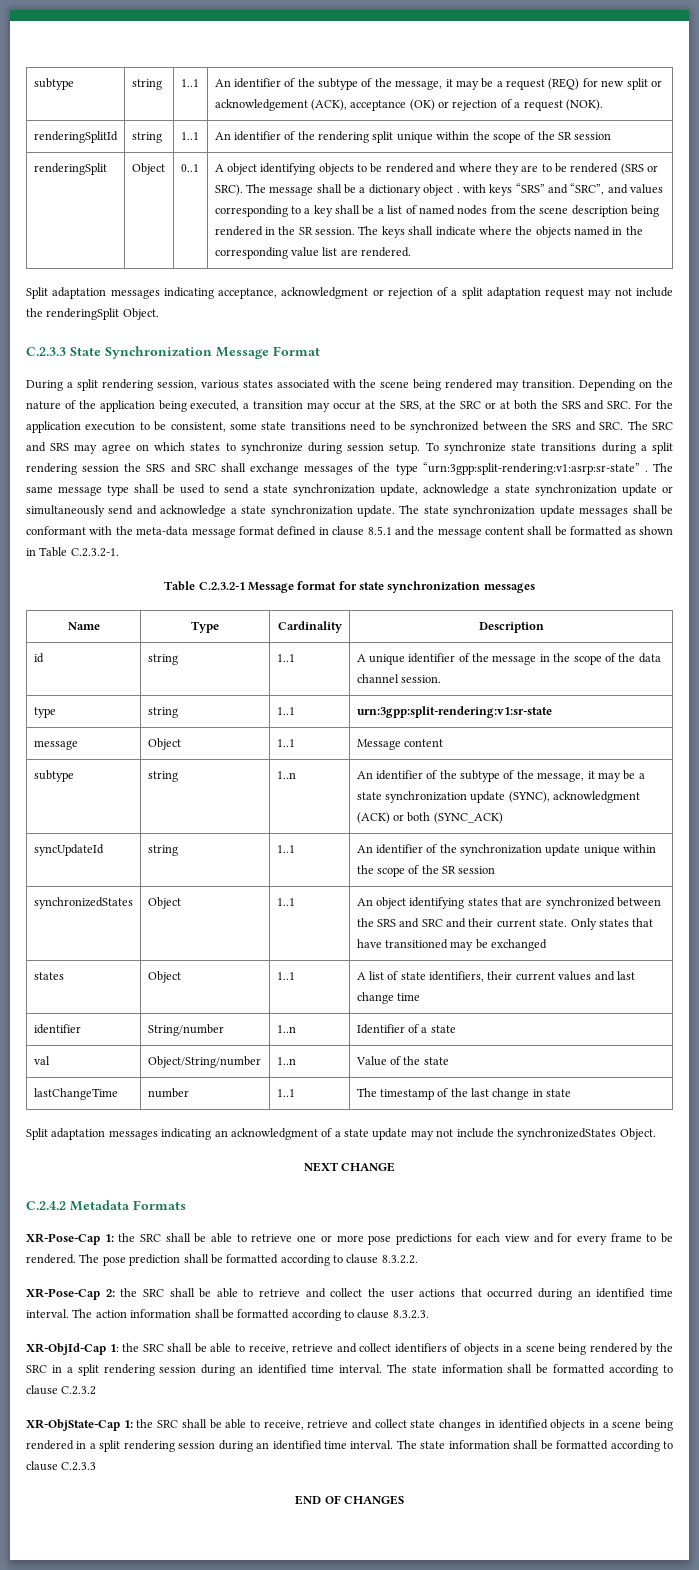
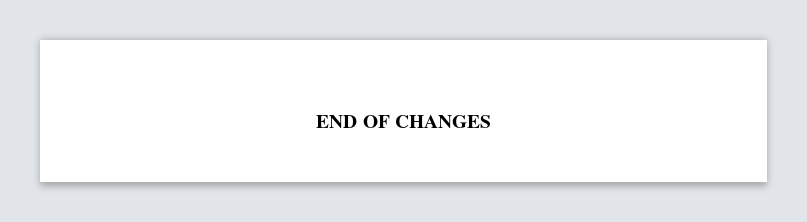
- subtype | string | 1..1 | An identifier of the subtype of the message, it may be a request (REQ) for new split or acknowledgement (ACK), acceptance (OK) or rejection of a request (NOK).
- renderingSplitId | string | 1..1 | An identifier of the rendering split unique within the scope of the SR session
- renderingSplit | Object | 0..1 | A object identifying objects to be rendered and where they are to be rendered (SRS or SRC). The message shall be a dictionary object . with keys “SRS” and “SRC”, and values corresponding to a key shall be a list of named nodes from the scene description being rendered in the SR session. The keys shall indicate where the objects named in the corresponding value list are rendered.
- Split adaptation messages indicating acceptance, acknowledgment or rejection of a split adaptation request may not include the renderingSplit Object.
- C.2.3.3 State Synchronization Message Format
- During a split rendering session, various states associated with the scene being rendered may transition. Depending on the nature of the application being executed, a transition may occur at the SRS, at the SRC or at both the SRS and SRC. For the application execution to be consistent, some state transitions need to be synchronized between the SRS and SRC. The SRC and SRS may agree on which states to synchronize during session setup. To synchronize state transitions during a split rendering session the SRS and SRC shall exchange messages of the type “urn:3gpp:split-rendering:v1:asrp:sr-state” . The same message type shall be used to send a state synchronization update, acknowledge a state synchronization update or simultaneously send and acknowledge a state synchronization update. The state synchronization update messages shall be conformant with the meta-data message format defined in clause 8.5.1 and the message content shall be formatted as shown in Table C.2.3.2-1.
- Table C.2.3.2-1 Message format for state synchronization messages
- Name | Type | Cardinality | Description
- id | string | 1..1 | A unique identifier of the message in the scope of the data channel session.
- type | string | 1..1 | urn:3gpp:split-rendering:v1:sr-state
- message | Object | 1..1 | Message content
- subtype | string | 1..n | An identifier of the subtype of the message, it may be a state synchronization update (SYNC), acknowledgment (ACK) or both (SYNC_ACK)
- syncUpdateId | string | 1..1 | An identifier of the synchronization update unique within the scope of the SR session
- synchronizedStates | Object | 1..1 | An object identifying states that are synchronized between the SRS and SRC and their current state. Only states that have transitioned may be exchanged
- states | Object | 1..1 | A list of state identifiers, their current values and last change time
- identifier | String/number | 1..n | Identifier of a state
- val | Object/String/number | 1..n | Value of the state
- lastChangeTime | number | 1..1 | The timestamp of the last change in state
- Split adaptation messages indicating an acknowledgment of a state update may not include the synchronizedStates Object.
- NEXT CHANGE
- C.2.4.2 Metadata Formats
- XR-Pose-Cap 1: the SRC shall be able to retrieve one or more pose predictions for each view and for every frame to be rendered. The pose prediction shall be formatted according to clause 8.3.2.2.
- XR-Pose-Cap 2: the SRC shall be able to retrieve and collect the user actions that occurred during an identified time interval. The action information shall be formatted according to clause 8.3.2.3.
- XR-ObjId-Cap 1: the SRC shall be able to receive, retrieve and collect identifiers of objects in a scene being rendered by the SRC in a split rendering session during an identified time interval. The state information shall be formatted according to clause C.2.3.2
- XR-ObjState-Cap 1: the SRC shall be able to receive, retrieve and collect state changes in identified objects in a scene being rendered in a split rendering session during an identified time interval. The state information shall be formatted according to clause C.2.3.3

